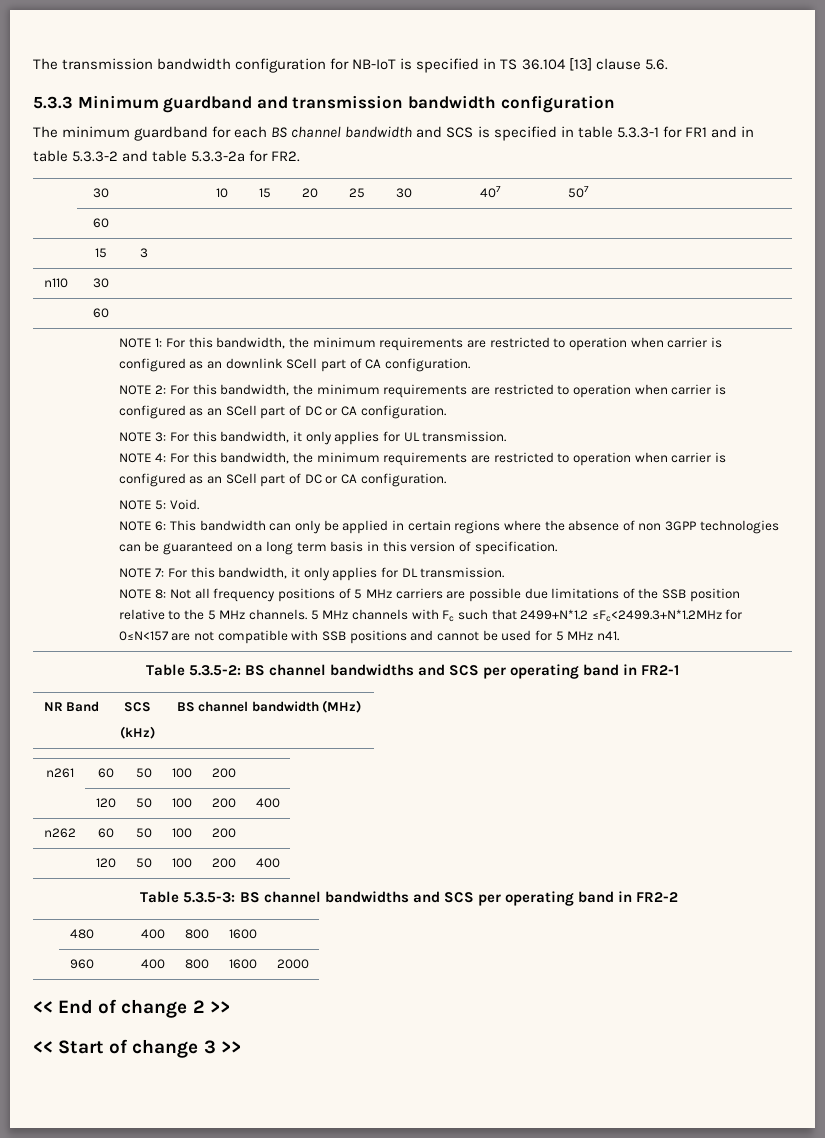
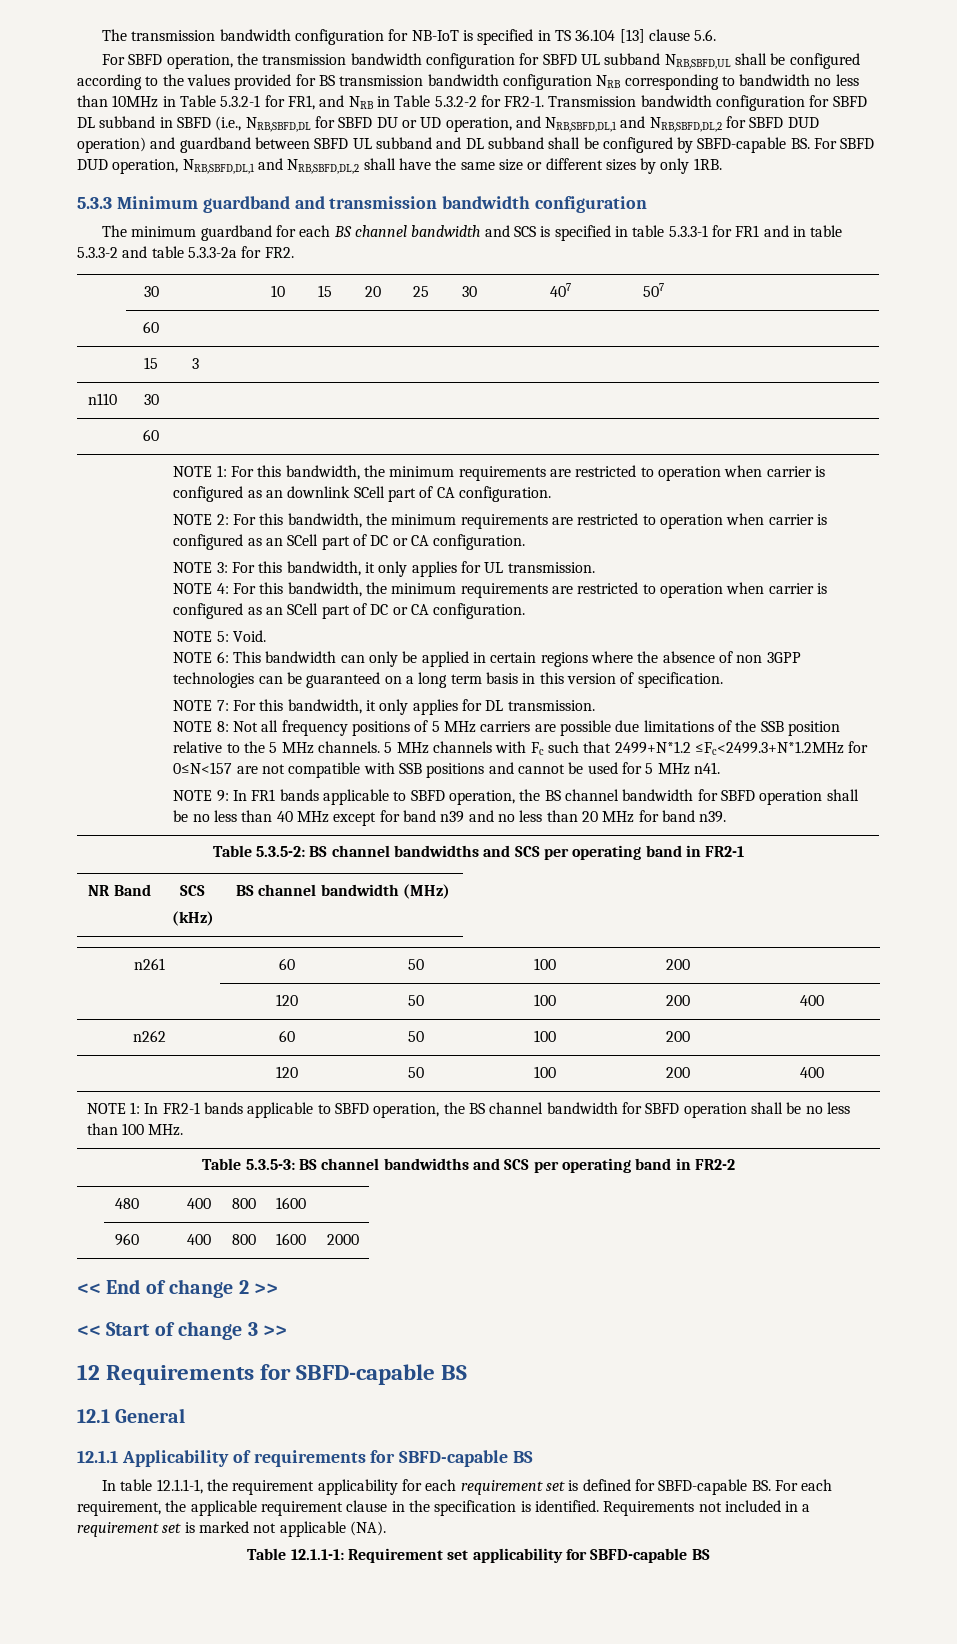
+ For SBFD operation, the transmission bandwidth configuration for SBFD UL subband NRB,SBFD,UL shall be configured according to the values provided for BS transmission bandwidth configuration NRB corresponding to bandwidth no less than 10MHz in Table 5.3.2-1 for FR1, and NRB in Table 5.3.2-2 for FR2-1. Transmission bandwidth configuration for SBFD DL subband in SBFD (i.e., NRB,SBFD,DL for SBFD DU or UD operation, and NRB,SBFD,DL,1 and NRB,SBFD,DL,2 for SBFD DUD operation) and guardband between SBFD UL subband and DL subband shall be configured by SBFD-capable BS. For SBFD DUD operation, NRB,SBFD,DL,1 and NRB,SBFD,DL,2 shall have the same size or different sizes by only 1RB.
+ NOTE 9: In FR1 bands applicable to SBFD operation, the BS channel bandwidth for SBFD operation shall be no less than 40 MHz except for band n39 and no less than 20 MHz for band n39.
+ NOTE 1: In FR2-1 bands applicable to SBFD operation, the BS channel bandwidth for SBFD operation shall be no less than 100 MHz.
+ 12 Requirements for SBFD-capable BS
+ 12.1 General
+ 12.1.1 Applicability of requirements for SBFD-capable BS
+ In table 12.1.1-1, the requirement applicability for each requirement set is defined for SBFD-capable BS. For each requirement, the applicable requirement clause in the specification is identified. Requirements not included in a requirement set is marked not applicable (NA).
+ Table 12.1.1-1: Requirement set applicability for SBFD-capable BS

